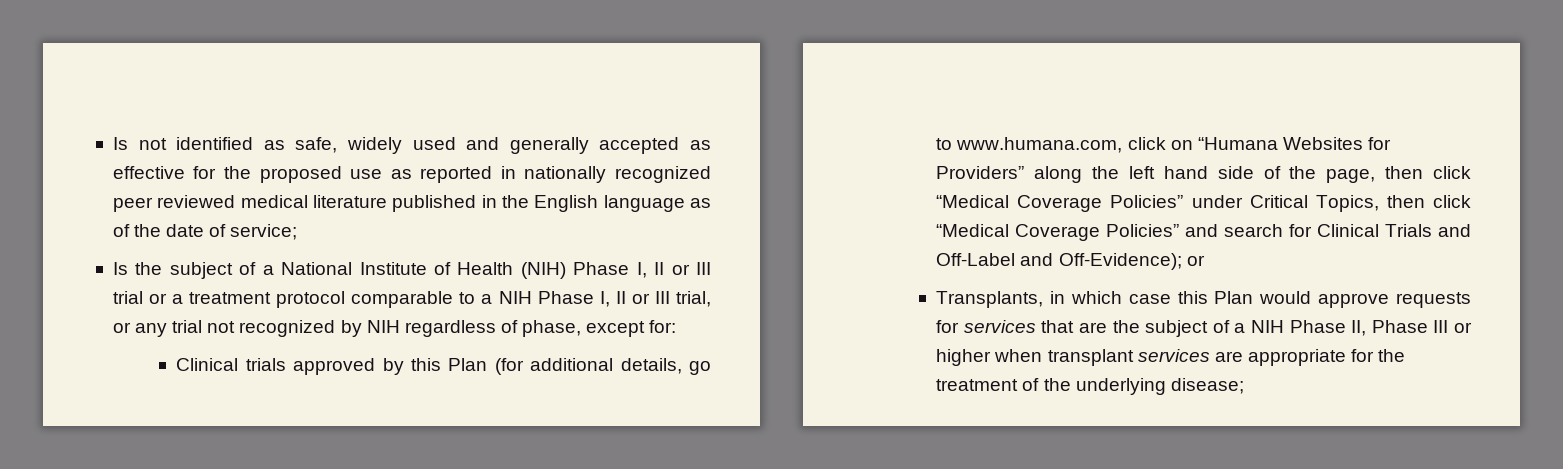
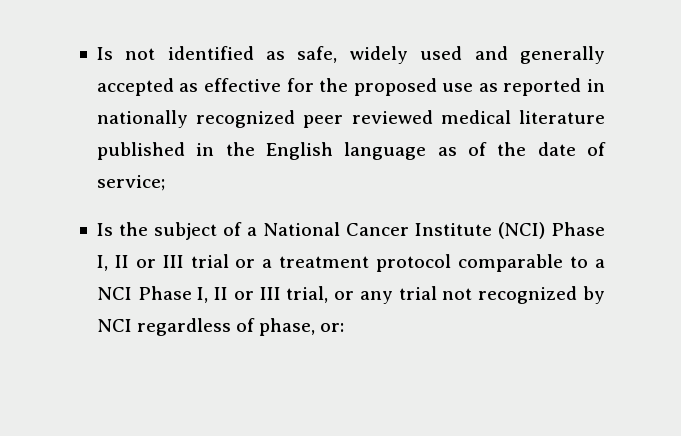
- Is the subject of a National Institute of Health (NIH) Phase I, II or III trial or a treatment protocol comparable to a NIH Phase I, II or III trial, or any trial not recognized by NIH regardless of phase, except for:
- Clinical trials approved by this Plan (for additional details, go to www.humana.com, click on “Humana Websites for Providers” along the left hand side of the page, then click “Medical Coverage Policies” under Critical Topics, then click “Medical Coverage Policies” and search for Clinical Trials and Off-Label and Off-Evidence); or
- Transplants, in which case this Plan would approve requests for services that are the subject of a NIH Phase II, Phase III or higher when transplant services are appropriate for the treatment of the underlying disease;
+ Is the subject of a National Cancer Institute (NCI) Phase I, II or III trial or a treatment protocol comparable to a NCI Phase I, II or III trial, or any trial not recognized by NCI regardless of phase, or:

